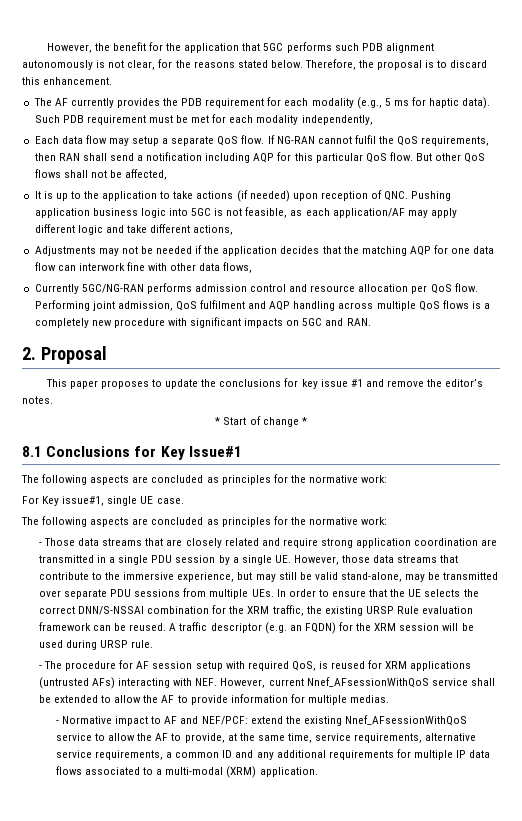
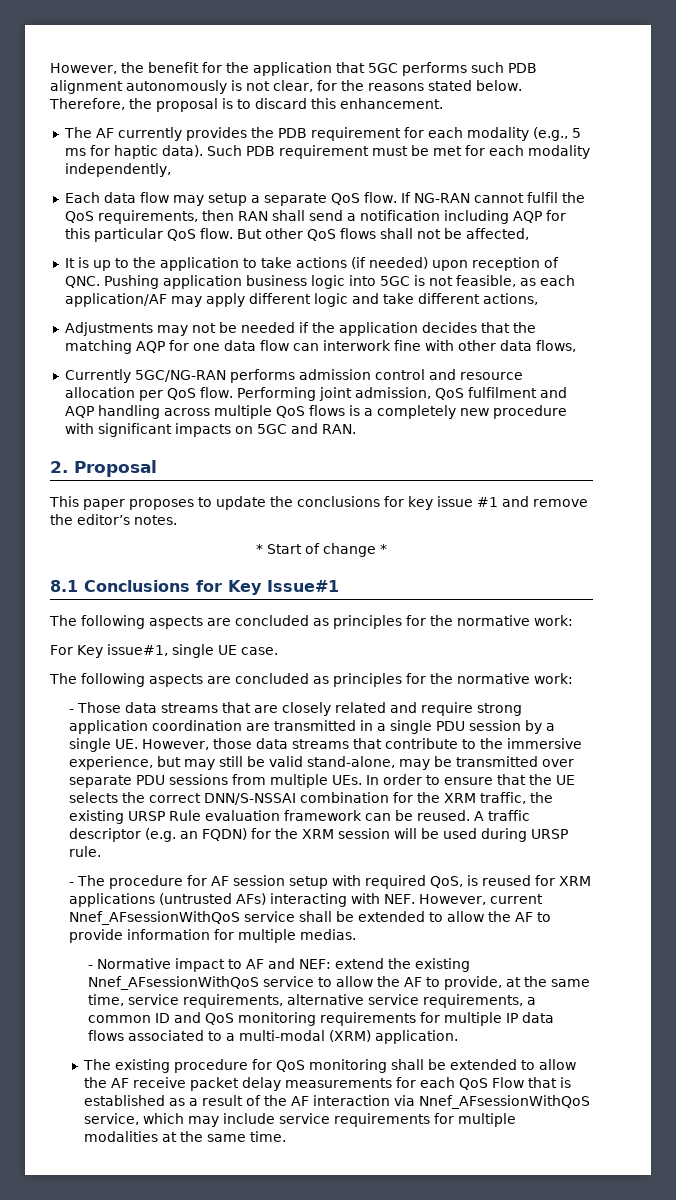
- - Normative impact to AF and NEF/PCF: extend the existing Nnef_AFsessionWithQoS service to allow the AF to provide, at the same time, service requirements, alternative service requirements, a common ID and any additional requirements for multiple IP data flows associated to a multi-modal (XRM) application.
+ - Normative impact to AF and NEF: extend the existing Nnef_AFsessionWithQoS service to allow the AF to provide, at the same time, service requirements, alternative service requirements, a common ID and QoS monitoring requirements for multiple IP data flows associated to a multi-modal (XRM) application.
+ The existing procedure for QoS monitoring shall be extended to allow the AF receive packet delay measurements for each QoS Flow that is established as a result of the AF interaction via Nnef_AFsessionWithQoS service, which may include service requirements for multiple modalities at the same time.

